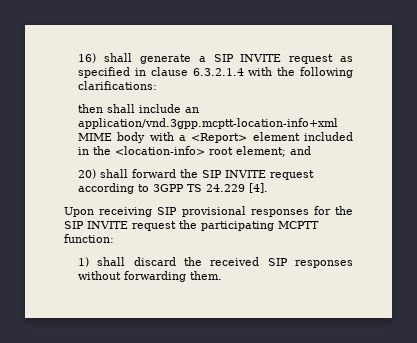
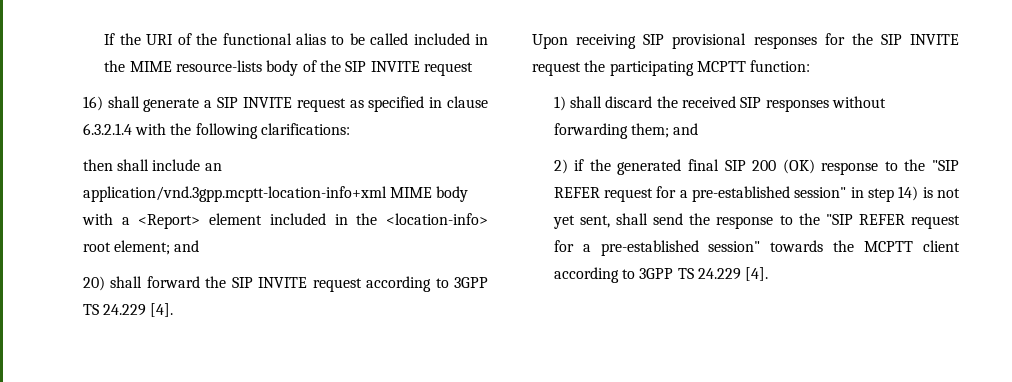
+ If the URI of the functional alias to be called included in the MIME resource-lists body of the SIP INVITE request
- 1) shall discard the received SIP responses without forwarding them.
+ 1) shall discard the received SIP responses without forwarding them; and
+ 2) if the generated final SIP 200 (OK) response to the "SIP REFER request for a pre-established session" in step 14) is not yet sent, shall send the response to the "SIP REFER request for a pre-established session" towards the MCPTT client according to 3GPP TS 24.229 [4].

